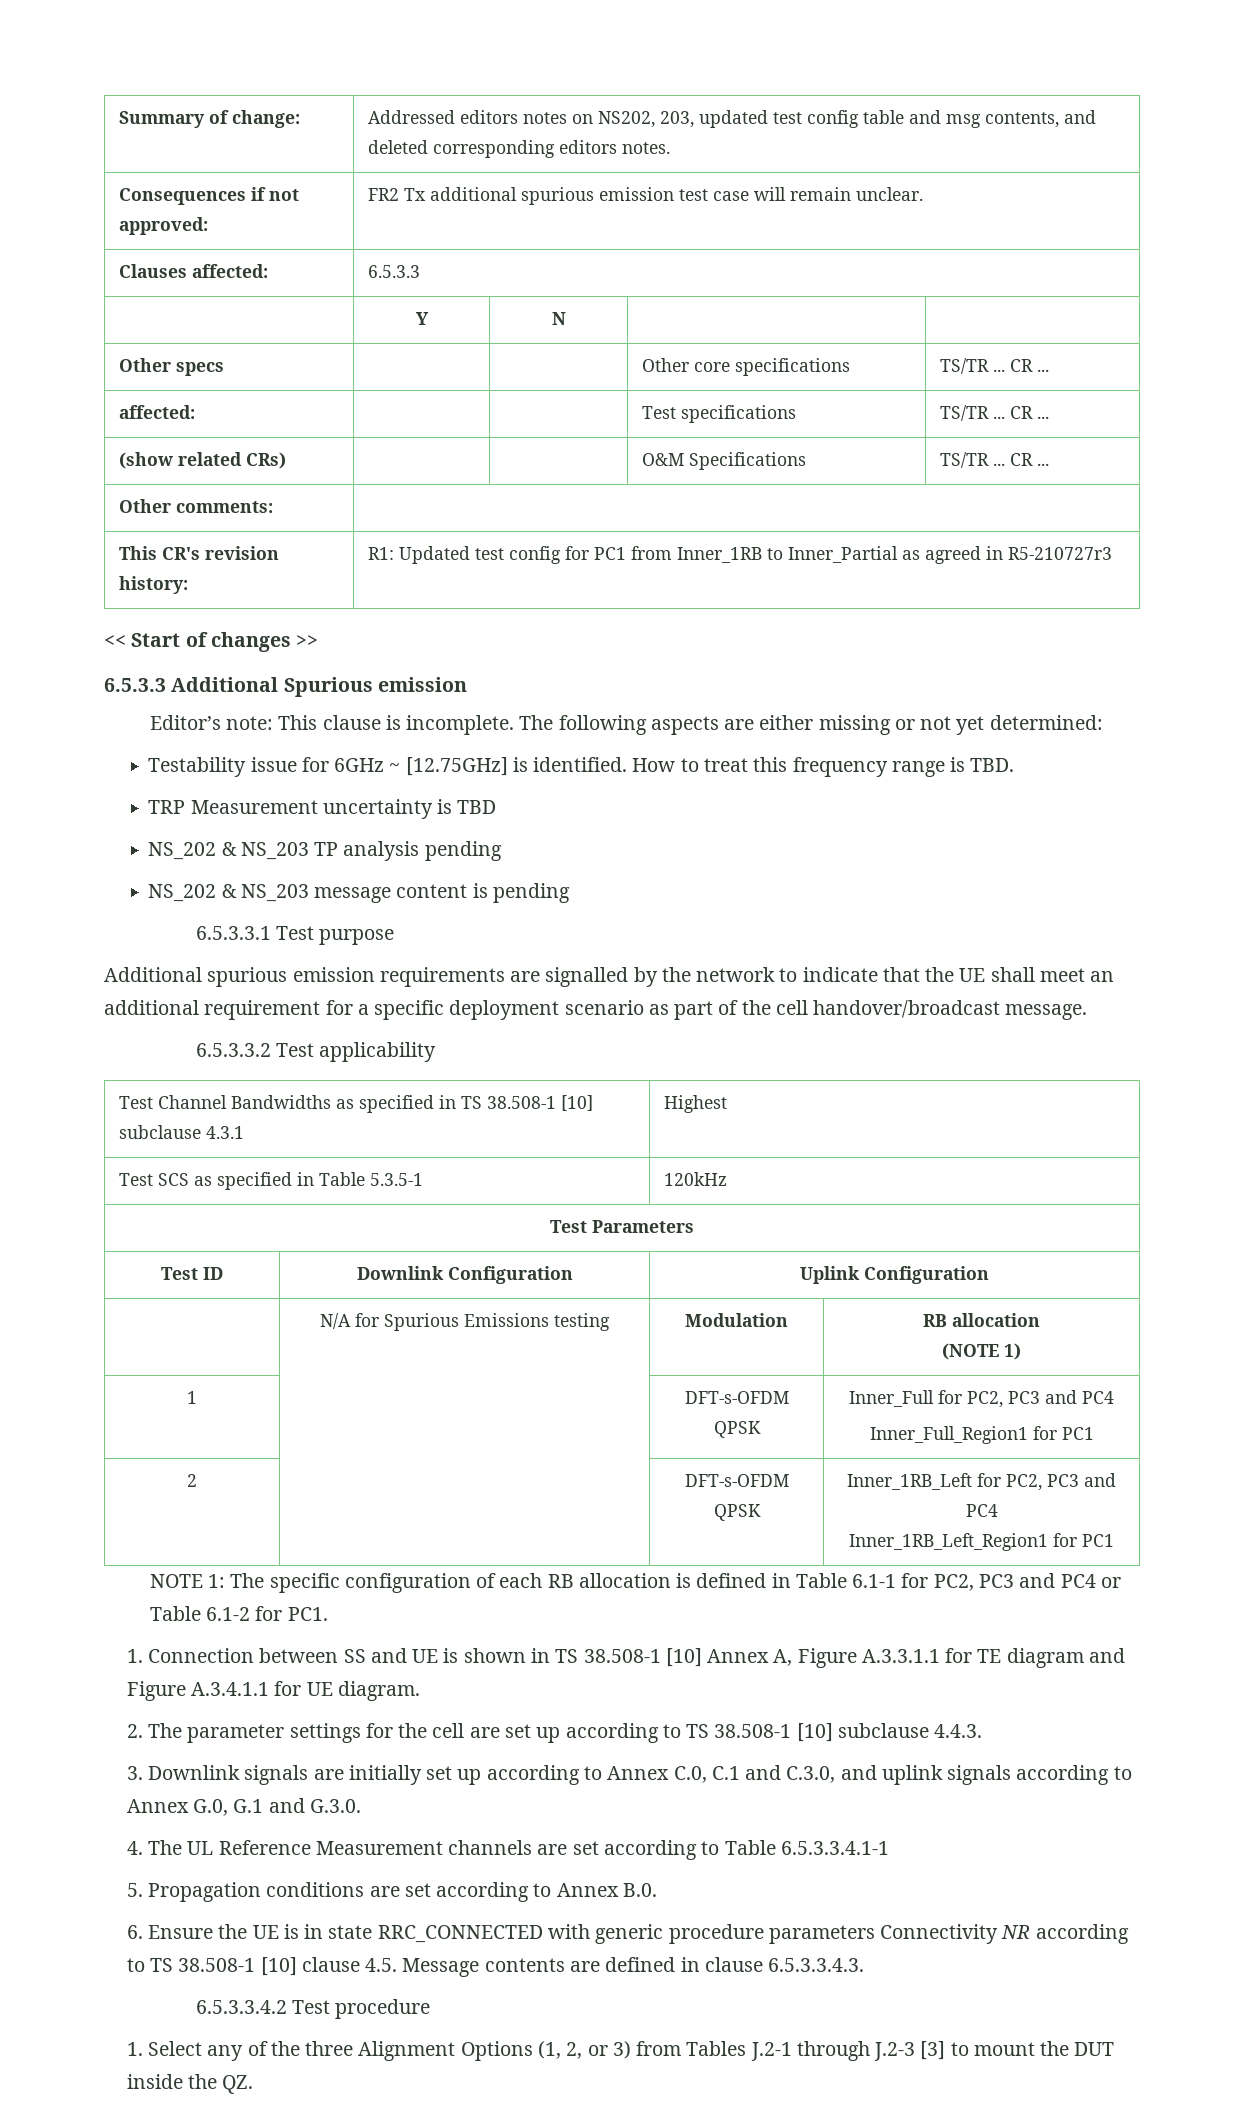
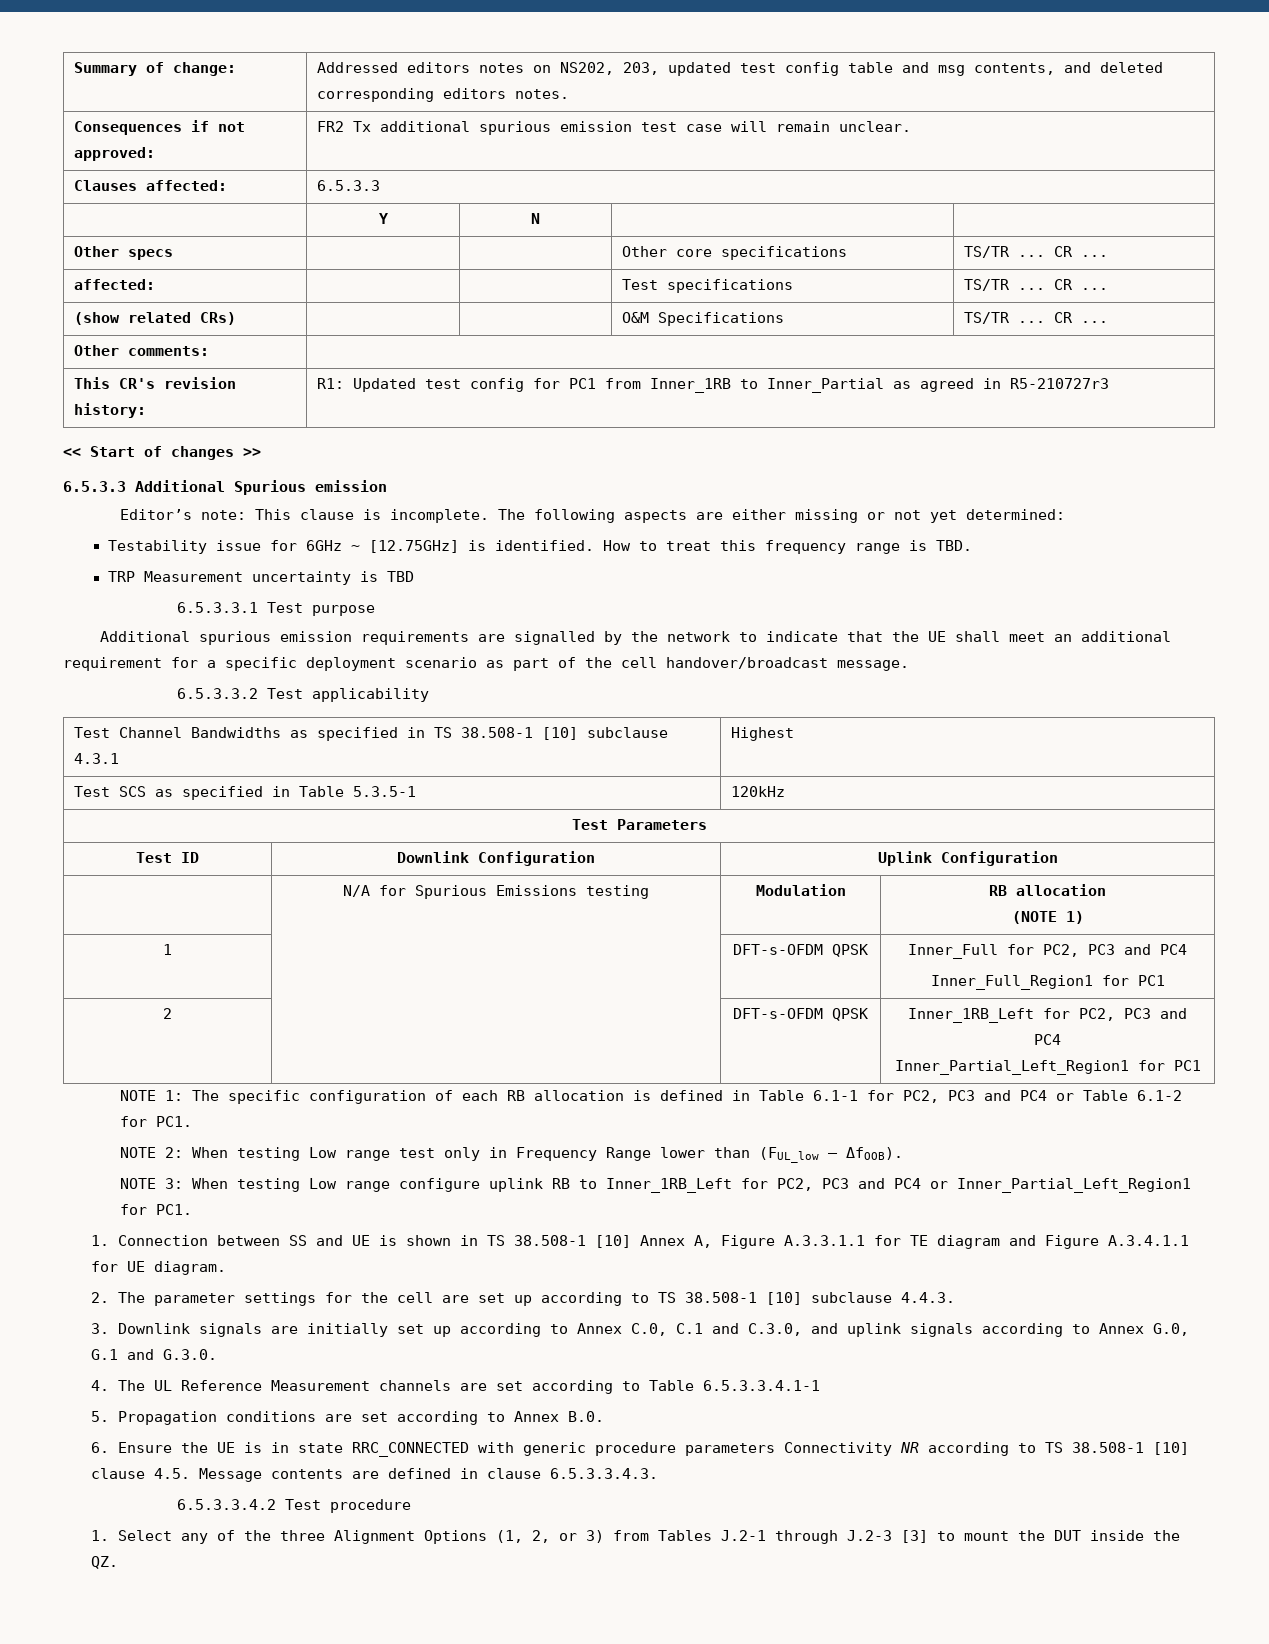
- NS_202 & NS_203 TP analysis pending
- NS_202 & NS_203 message content is pending
  2 | | DFT-s-OFDM QPSK | Inner_1RB_Left for PC2, PC3 and PC4
- Inner_1RB_Left_Region1 for PC1
+ Inner_Partial_Left_Region1 for PC1
+ NOTE 2: When testing Low range test only in Frequency Range lower than (FUL_low – ΔfOOB).
+ NOTE 3: When testing Low range configure uplink RB to Inner_1RB_Left for PC2, PC3 and PC4 or Inner_Partial_Left_Region1 for PC1.

